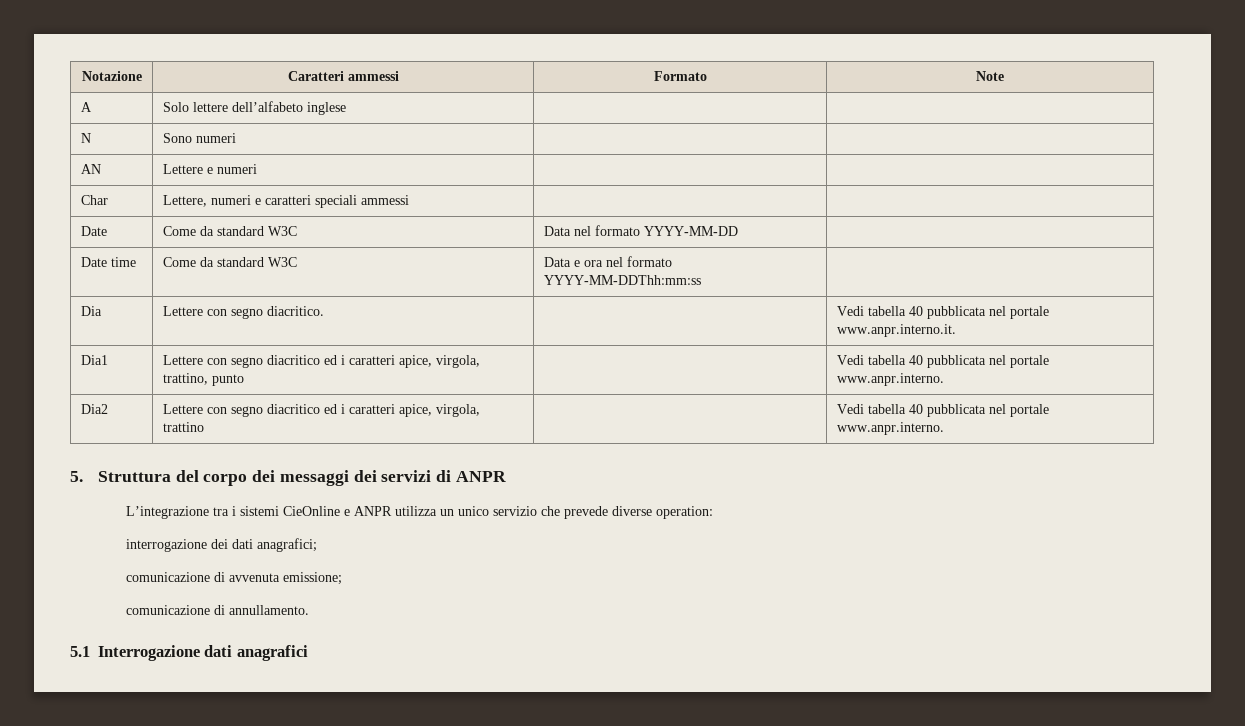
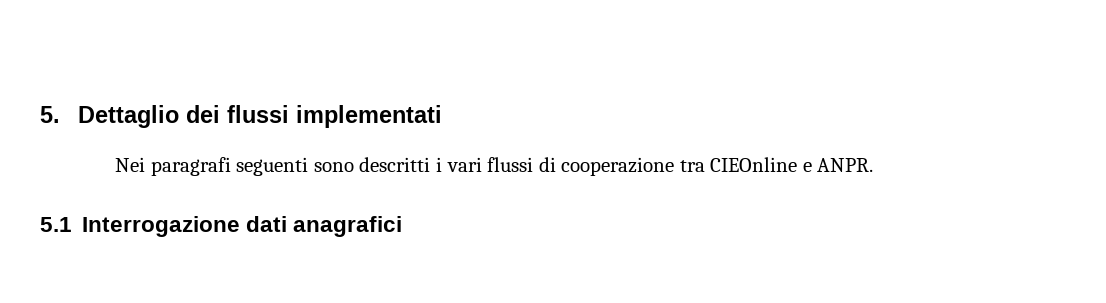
- Notazione | Caratteri ammessi | Formato | Note
- A | Solo lettere dell’alfabeto inglese | |
- N | Sono numeri | |
- AN | Lettere e numeri | |
- Char | Lettere, numeri e caratteri speciali ammessi | |
- Date | Come da standard W3C | Data nel formato YYYY-MM-DD |
- Date time | Come da standard W3C | Data e ora nel formato YYYY-MM-DDThh:mm:ss |
- Dia | Lettere con segno diacritico. | | Vedi tabella 40 pubblicata nel portale www.anpr.interno.it.
- Dia1 | Lettere con segno diacritico ed i caratteri apice, virgola, trattino, punto | | Vedi tabella 40 pubblicata nel portale www.anpr.interno.
- Dia2 | Lettere con segno diacritico ed i caratteri apice, virgola, trattino | | Vedi tabella 40 pubblicata nel portale www.anpr.interno.
- 5. Struttura del corpo dei messaggi dei servizi di ANPR
- L’integrazione tra i sistemi CieOnline e ANPR utilizza un unico servizio che prevede diverse operation:
- interrogazione dei dati anagrafici;
- comunicazione di avvenuta emissione;
- comunicazione di annullamento.
+ 5. Dettaglio dei flussi implementati
+ Nei paragrafi seguenti sono descritti i vari flussi di cooperazione tra CIEOnline e ANPR.

